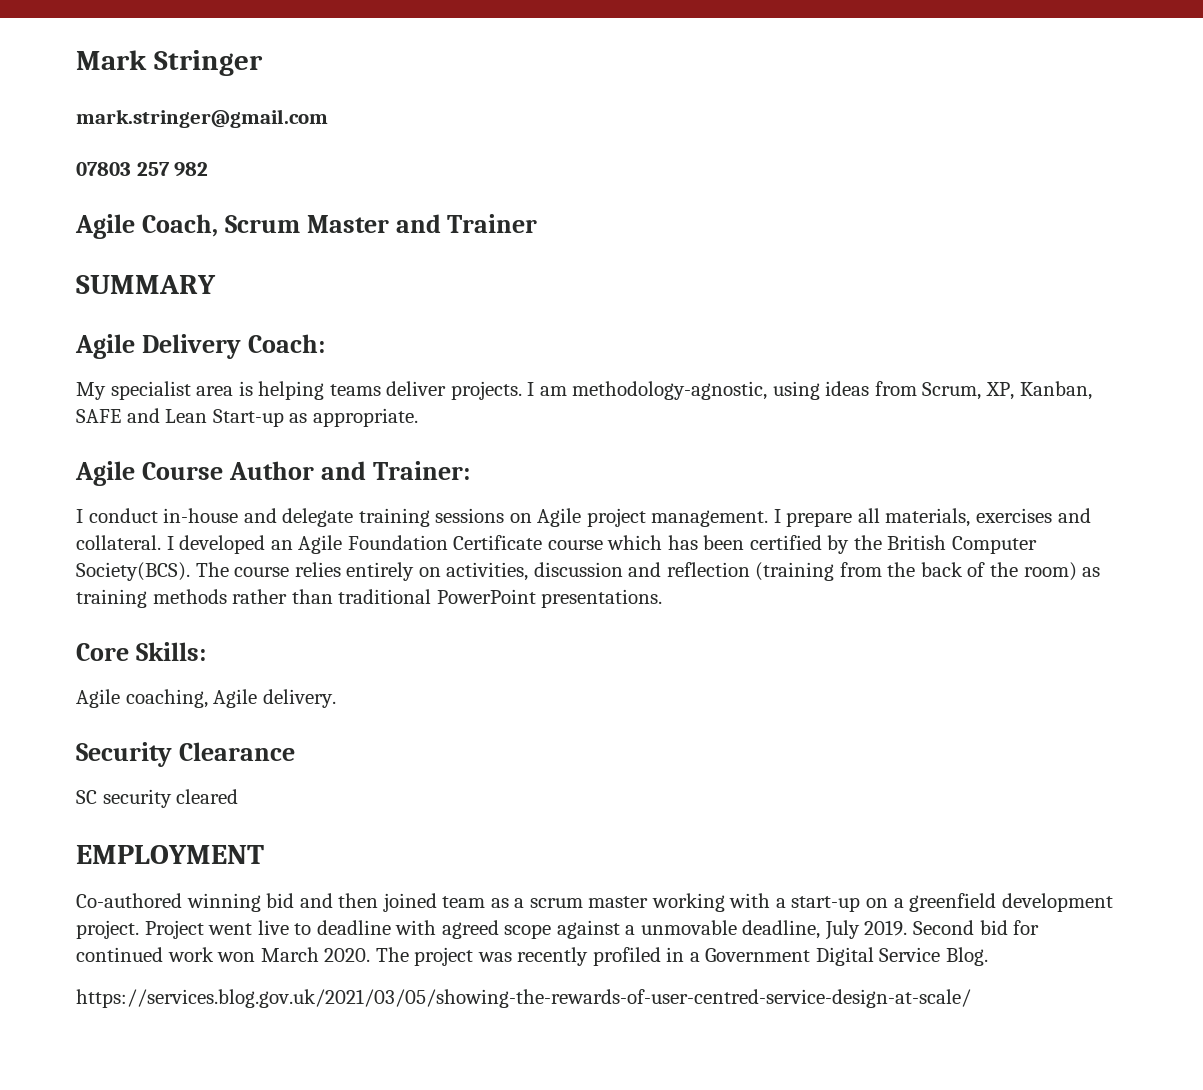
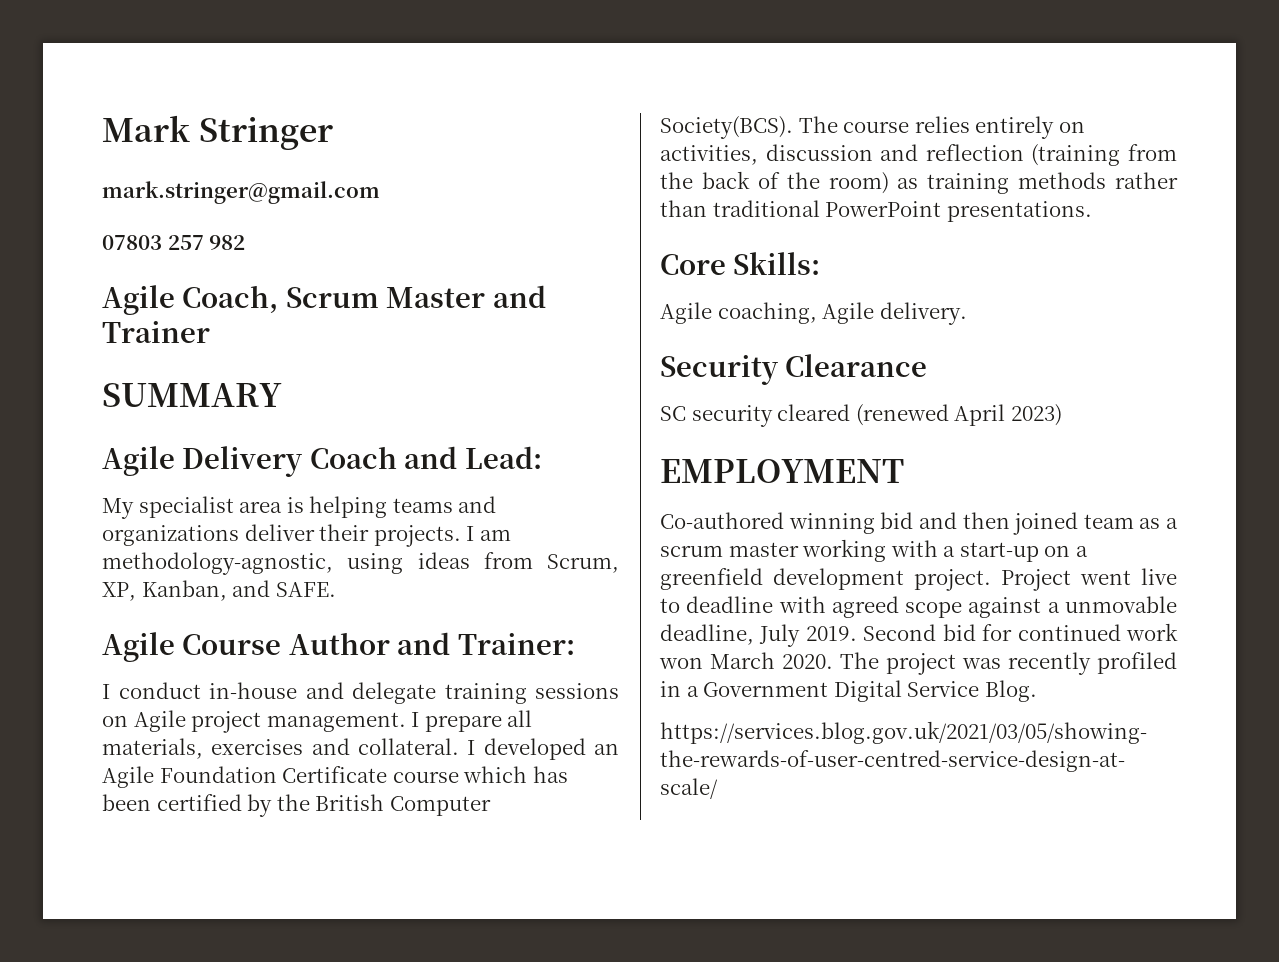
- Agile Delivery Coach:
+ Agile Delivery Coach and Lead:
- My specialist area is helping teams deliver projects.
+ My specialist area is helping teams and organizations deliver their projects.
- I am methodology-agnostic, using ideas from Scrum, XP, Kanban, SAFE and Lean Start-up as appropriate.
+ I am methodology-agnostic, using ideas from Scrum, XP, Kanban, and SAFE.
- SC security cleared
+ SC security cleared (renewed April 2023)

